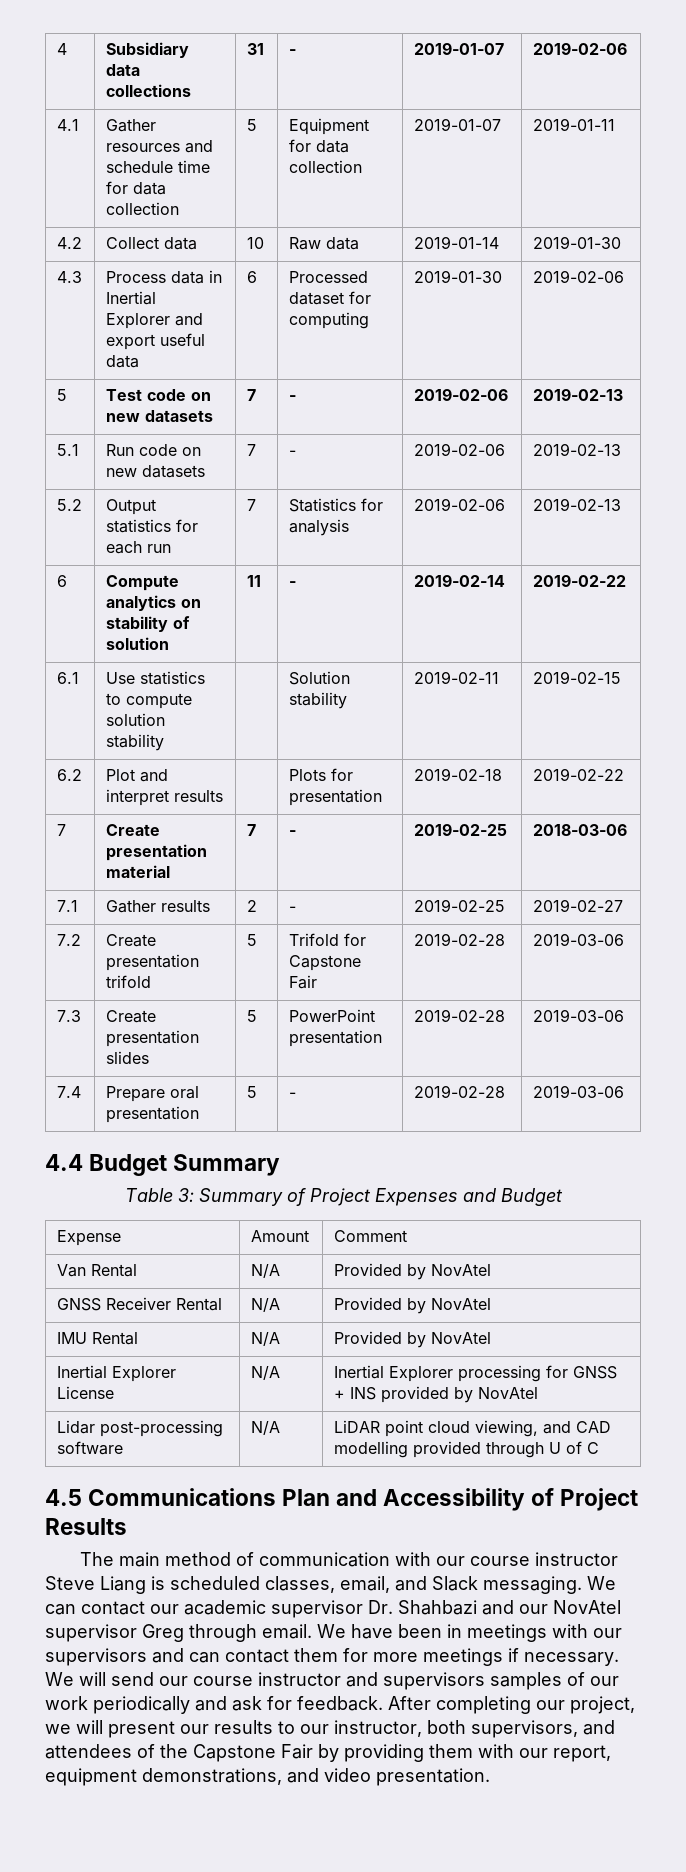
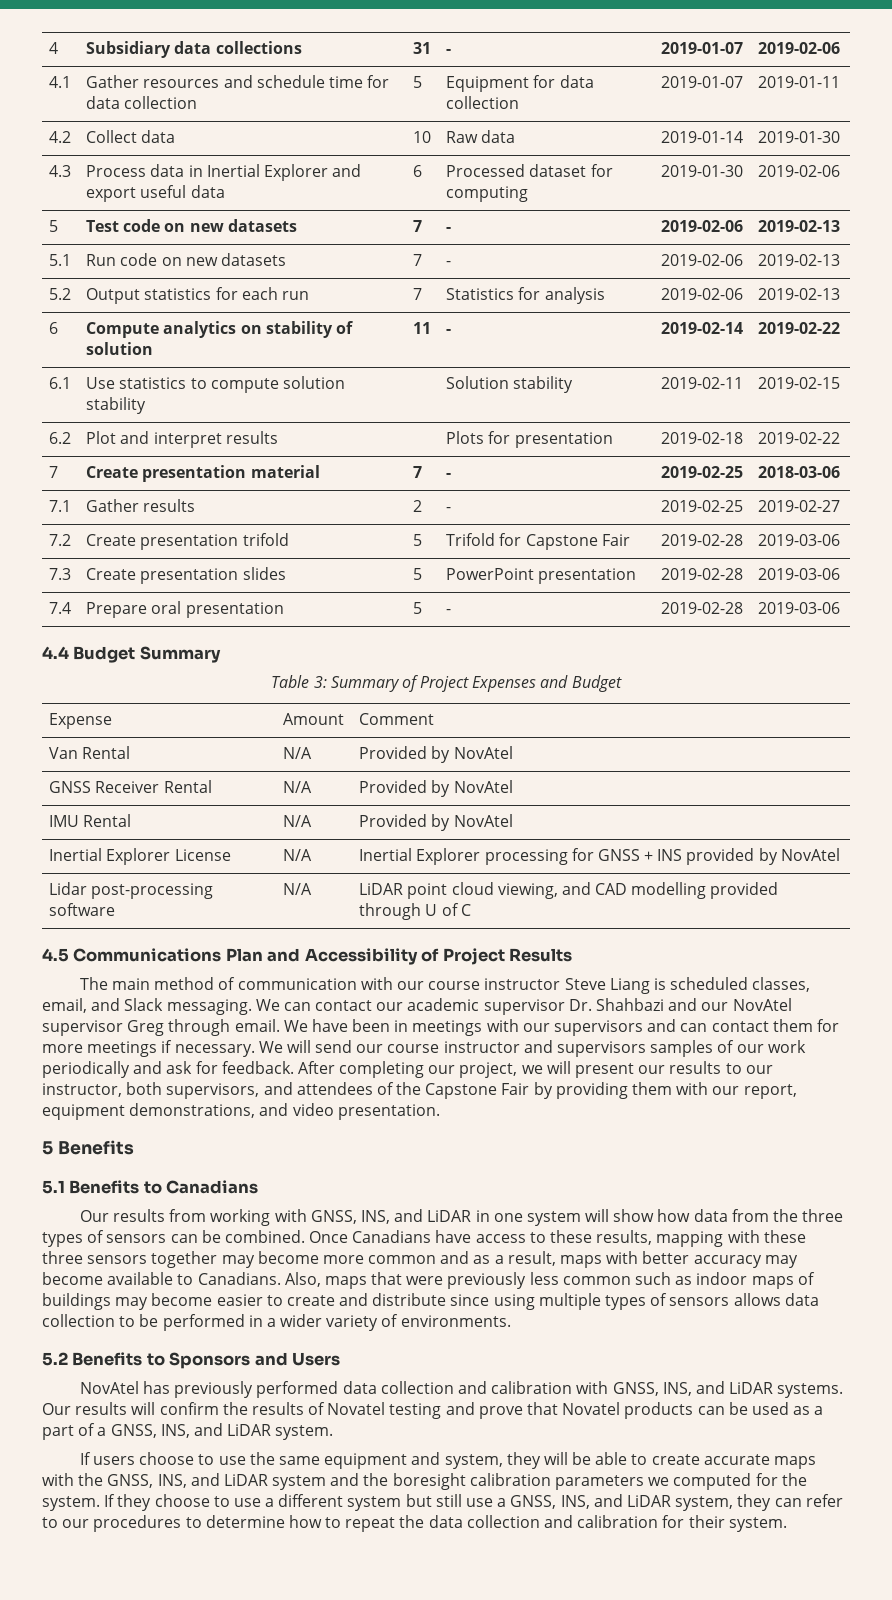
+ 5 Benefits
+ 5.1 Benefits to Canadians
+ Our results from working with GNSS, INS, and LiDAR in one system will show how data from the three types of sensors can be combined. Once Canadians have access to these results, mapping with these three sensors together may become more common and as a result, maps with better accuracy may become available to Canadians. Also, maps that were previously less common such as indoor maps of buildings may become easier to create and distribute since using multiple types of sensors allows data collection to be performed in a wider variety of environments.
+ 5.2 Benefits to Sponsors and Users
+ NovAtel has previously performed data collection and calibration with GNSS, INS, and LiDAR systems. Our results will confirm the results of Novatel testing and prove that Novatel products can be used as a part of a GNSS, INS, and LiDAR system.
+ If users choose to use the same equipment and system, they will be able to create accurate maps with the GNSS, INS, and LiDAR system and the boresight calibration parameters we computed for the system. If they choose to use a different system but still use a GNSS, INS, and LiDAR system, they can refer to our procedures to determine how to repeat the data collection and calibration for their system.

